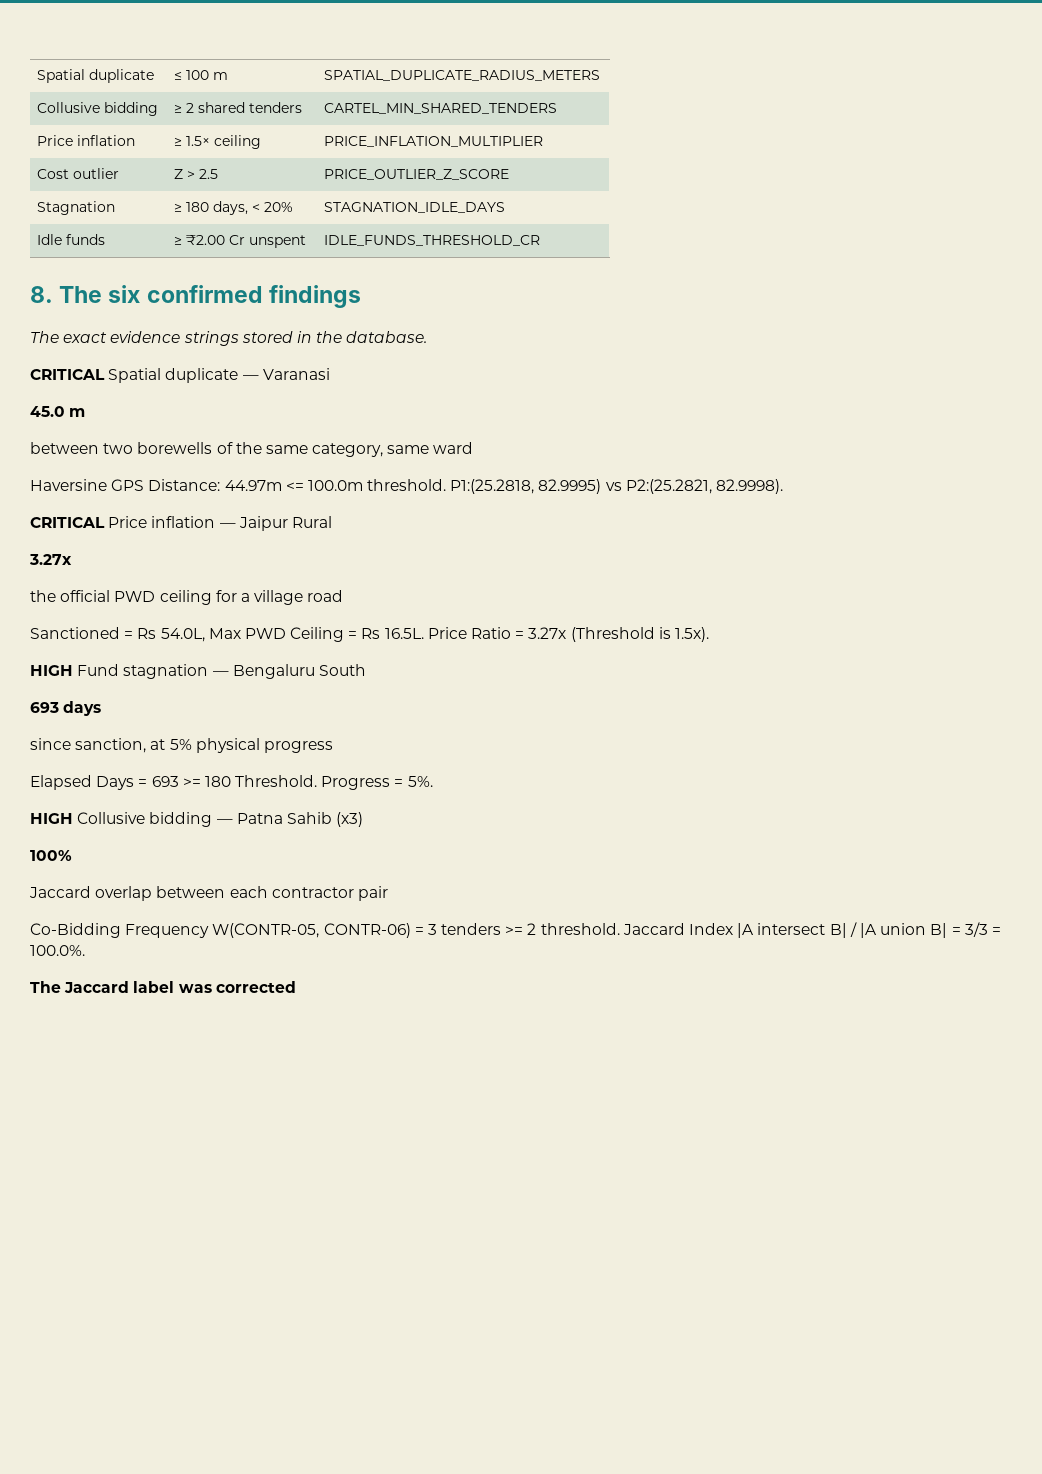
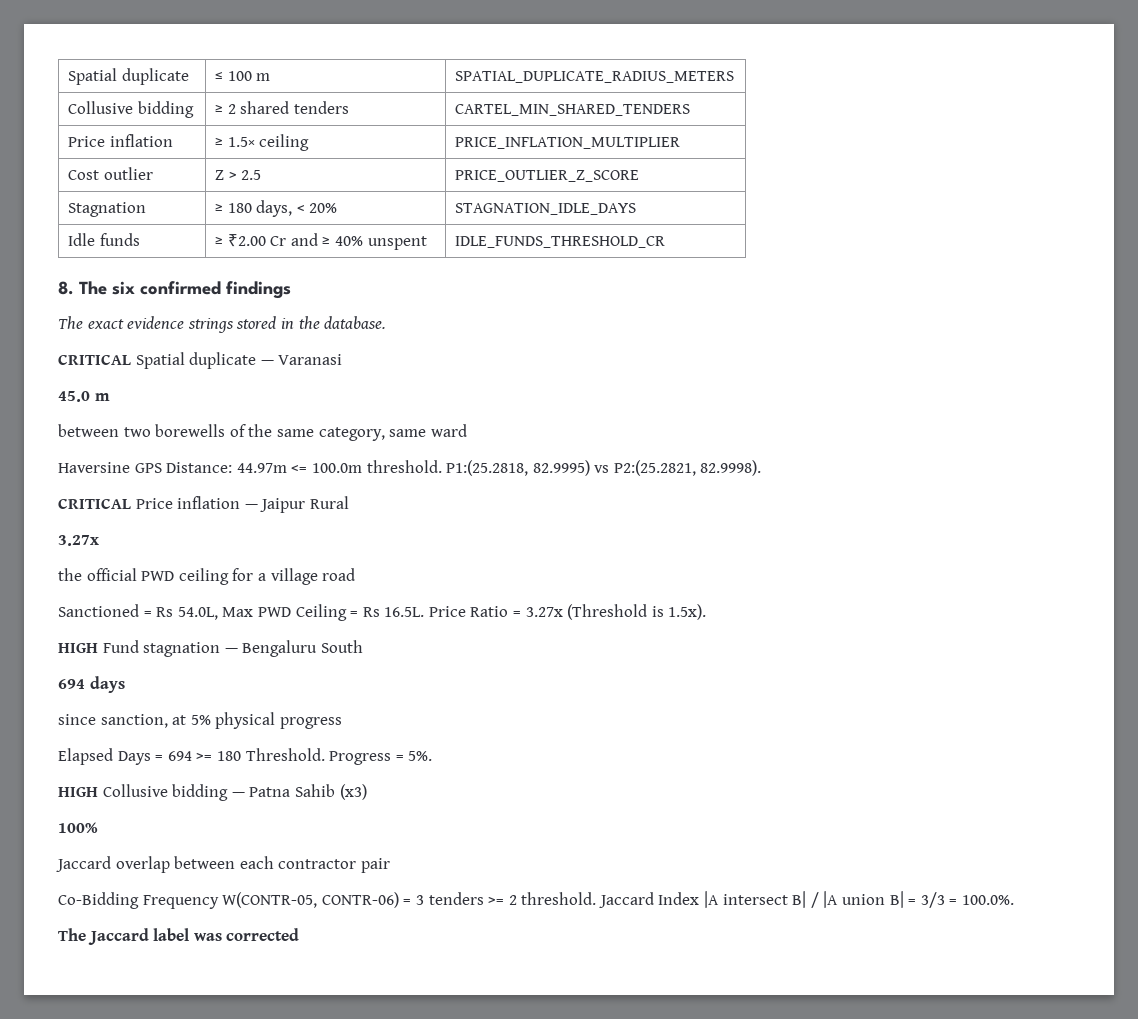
- Idle funds | ≥ ₹2.00 Cr unspent | IDLE_FUNDS_THRESHOLD_CR
+ Idle funds | ≥ ₹2.00 Cr and ≥ 40% unspent | IDLE_FUNDS_THRESHOLD_CR
- 693 days
+ 694 days
- Elapsed Days = 693 >= 180 Threshold.
+ Elapsed Days = 694 >= 180 Threshold.

